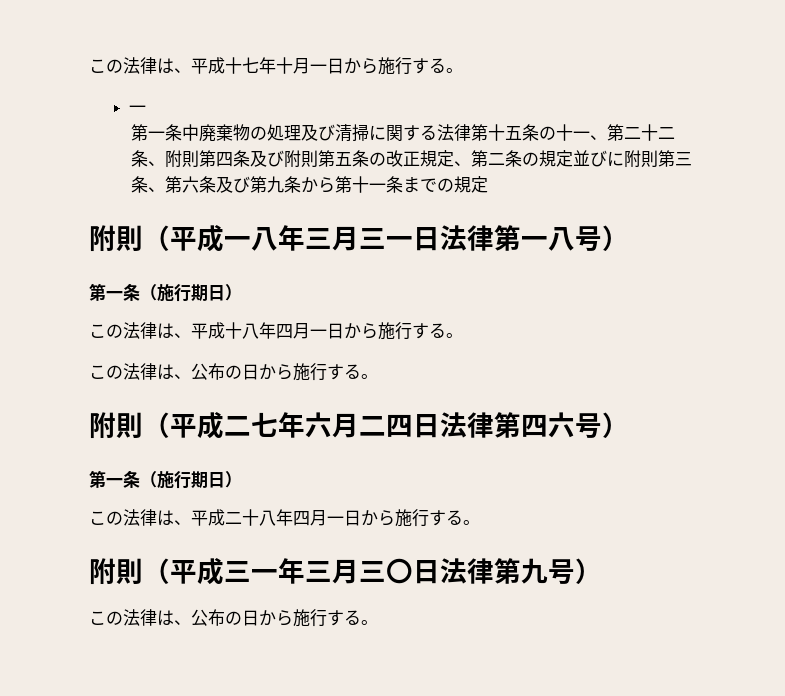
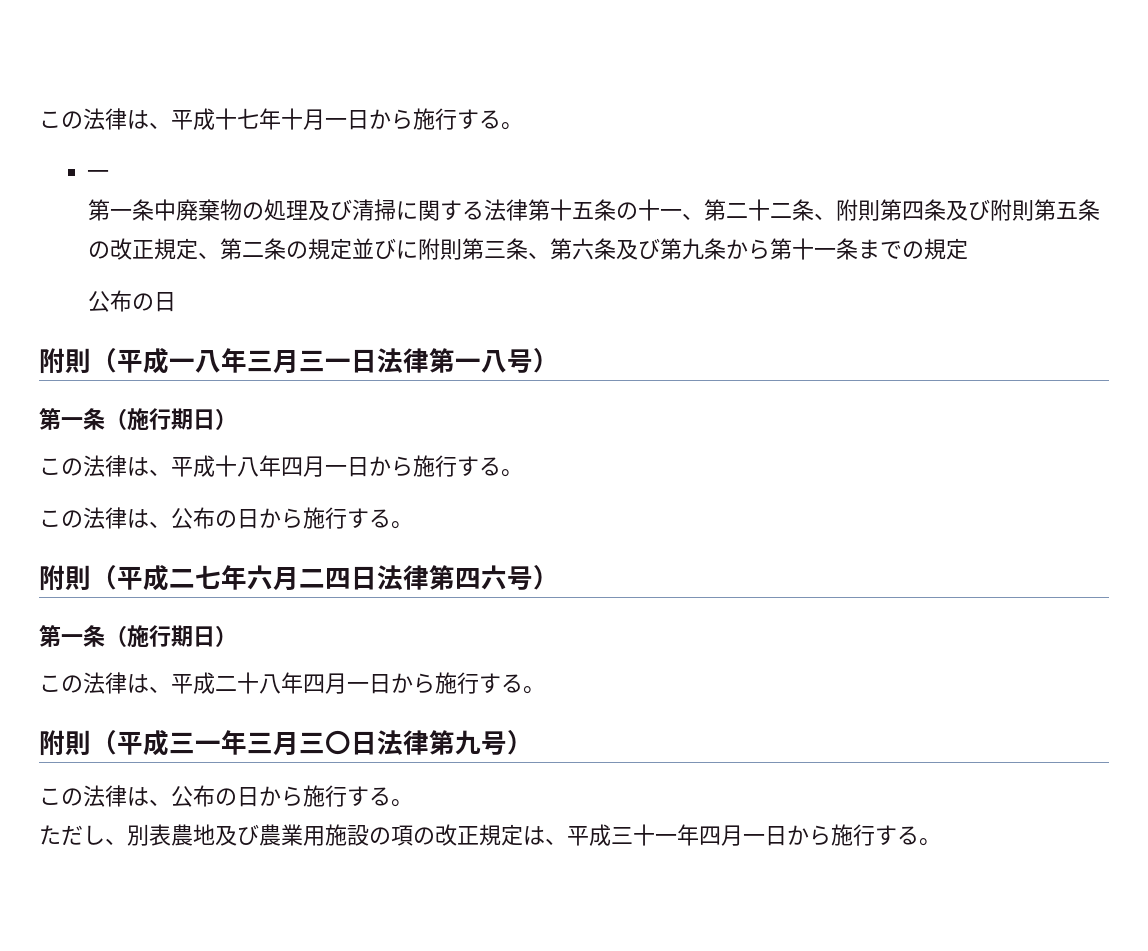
  第一条中廃棄物の処理及び清掃に関する法律第十五条の十一、第二十二条、附則第四条及び附則第五条の改正規定、第二条の規定並びに附則第三条、第六条及び第九条から第十一条までの規定
+ 公布の日
+ ただし、別表農地及び農業用施設の項の改正規定は、平成三十一年四月一日から施行する。

